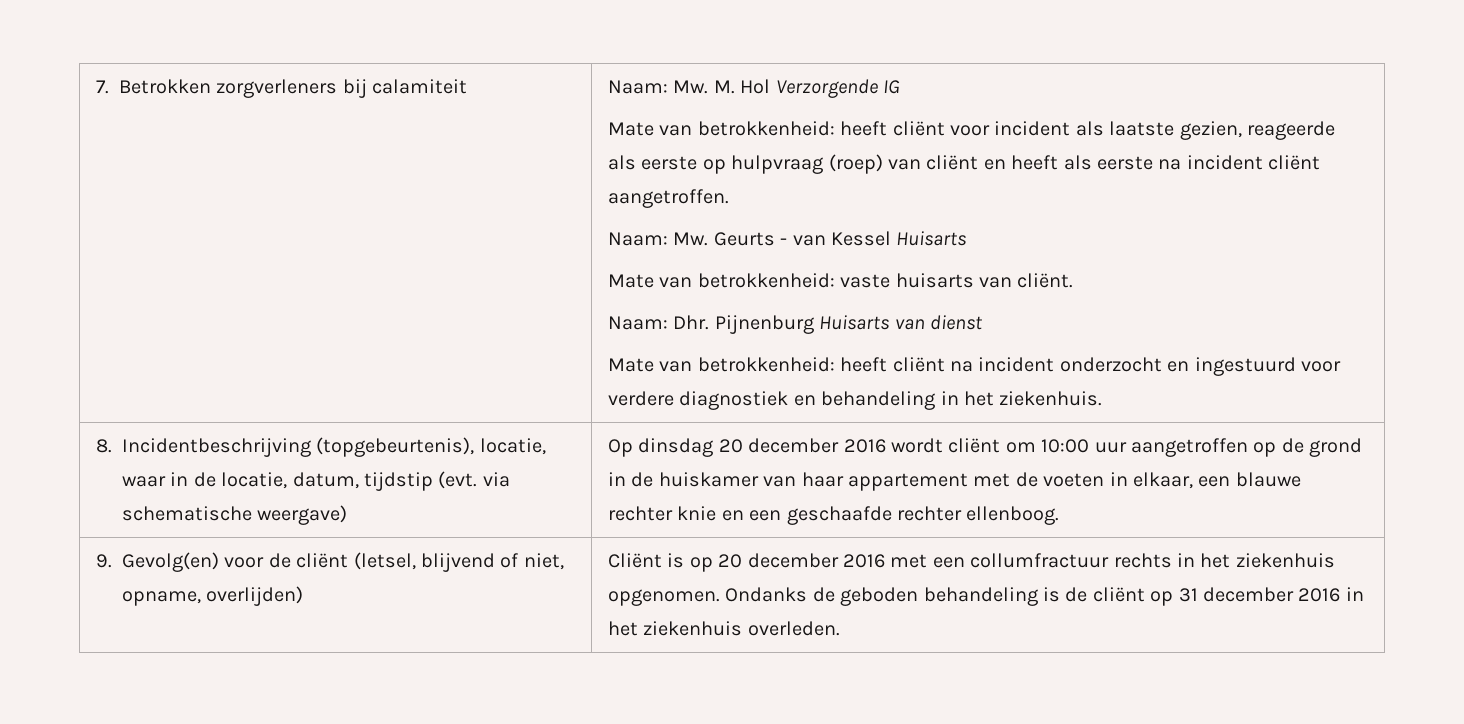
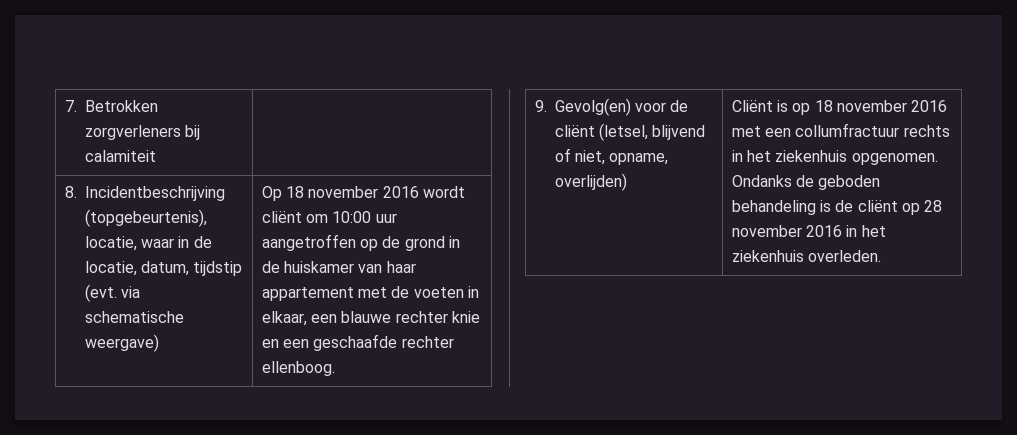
- Naam: Mw. M. Hol Verzorgende IG
- Mate van betrokkenheid: heeft cliënt voor incident als laatste gezien, reageerde als eerste op hulpvraag (roep) van cliënt en heeft als eerste na incident cliënt aangetroffen.
- Naam: Mw. Geurts - van Kessel Huisarts
- Mate van betrokkenheid: vaste huisarts van cliënt.
- Naam: Dhr. Pijnenburg Huisarts van dienst
- Mate van betrokkenheid: heeft cliënt na incident onderzocht en ingestuurd voor verdere diagnostiek en behandeling in het ziekenhuis.
- Op dinsdag 20 december 2016 wordt cliënt om 10:00 uur aangetroffen op de grond in de huiskamer van haar appartement met de voeten in elkaar, een blauwe rechter knie en een geschaafde rechter ellenboog.
+ Op 18 november 2016 wordt cliënt om 10:00 uur aangetroffen op de grond in de huiskamer van haar appartement met de voeten in elkaar, een blauwe rechter knie en een geschaafde rechter ellenboog.
- 9. Gevolg(en) voor de cliënt (letsel, blijvend of niet, opname, overlijden) | Cliënt is op 20 december 2016 met een collumfractuur rechts in het ziekenhuis opgenomen. Ondanks de geboden behandeling is de cliënt op 31 december 2016 in het ziekenhuis overleden.
+ 9. Gevolg(en) voor de cliënt (letsel, blijvend of niet, opname, overlijden) | Cliënt is op 18 november 2016 met een collumfractuur rechts in het ziekenhuis opgenomen. Ondanks de geboden behandeling is de cliënt op 28 november 2016 in het ziekenhuis overleden.

